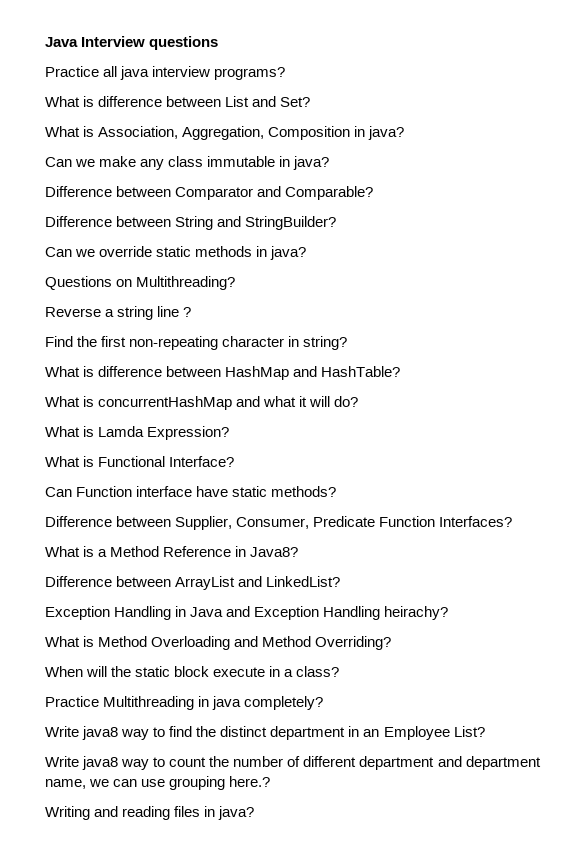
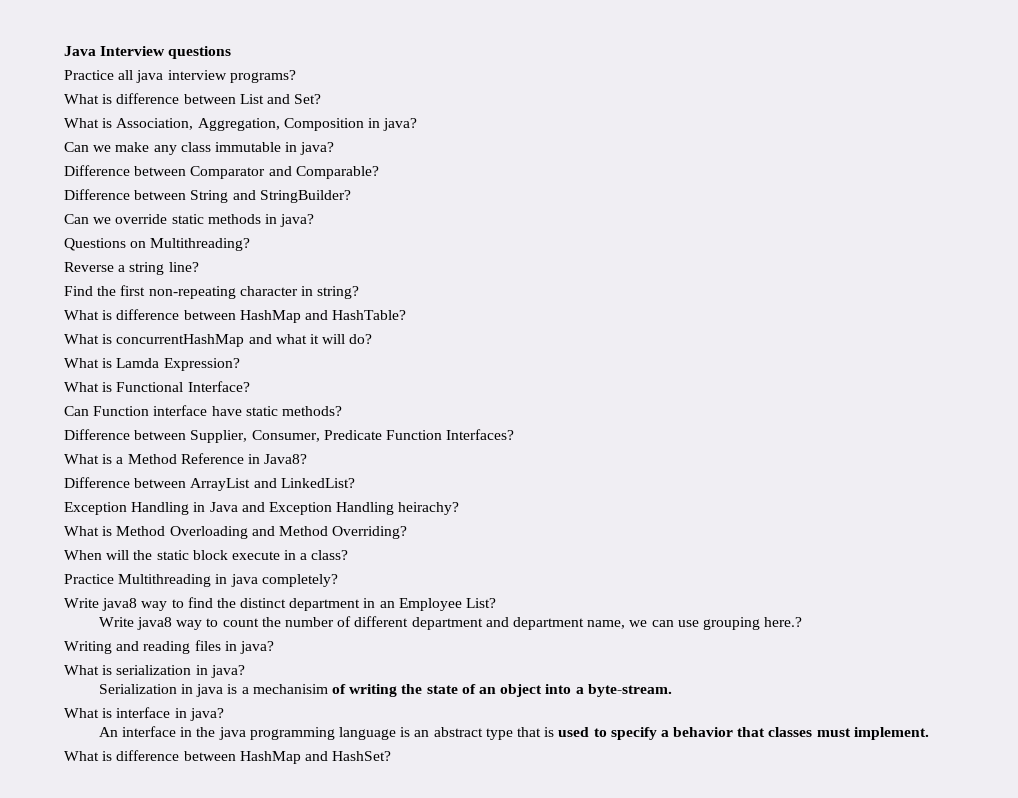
- Reverse a string line ?
+ Reverse a string line?
+ What is serialization in java?
+ Serialization in java is a mechanisim of writing the state of an object into a byte-stream.
+ What is interface in java?
+ An interface in the java programming language is an abstract type that is used to specify a behavior that classes must implement.
+ What is difference between HashMap and HashSet?

